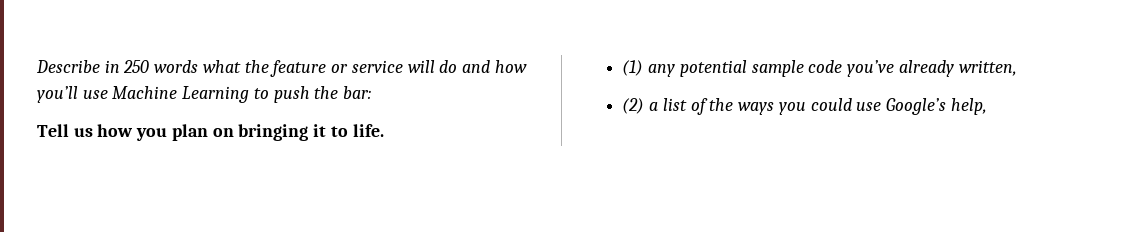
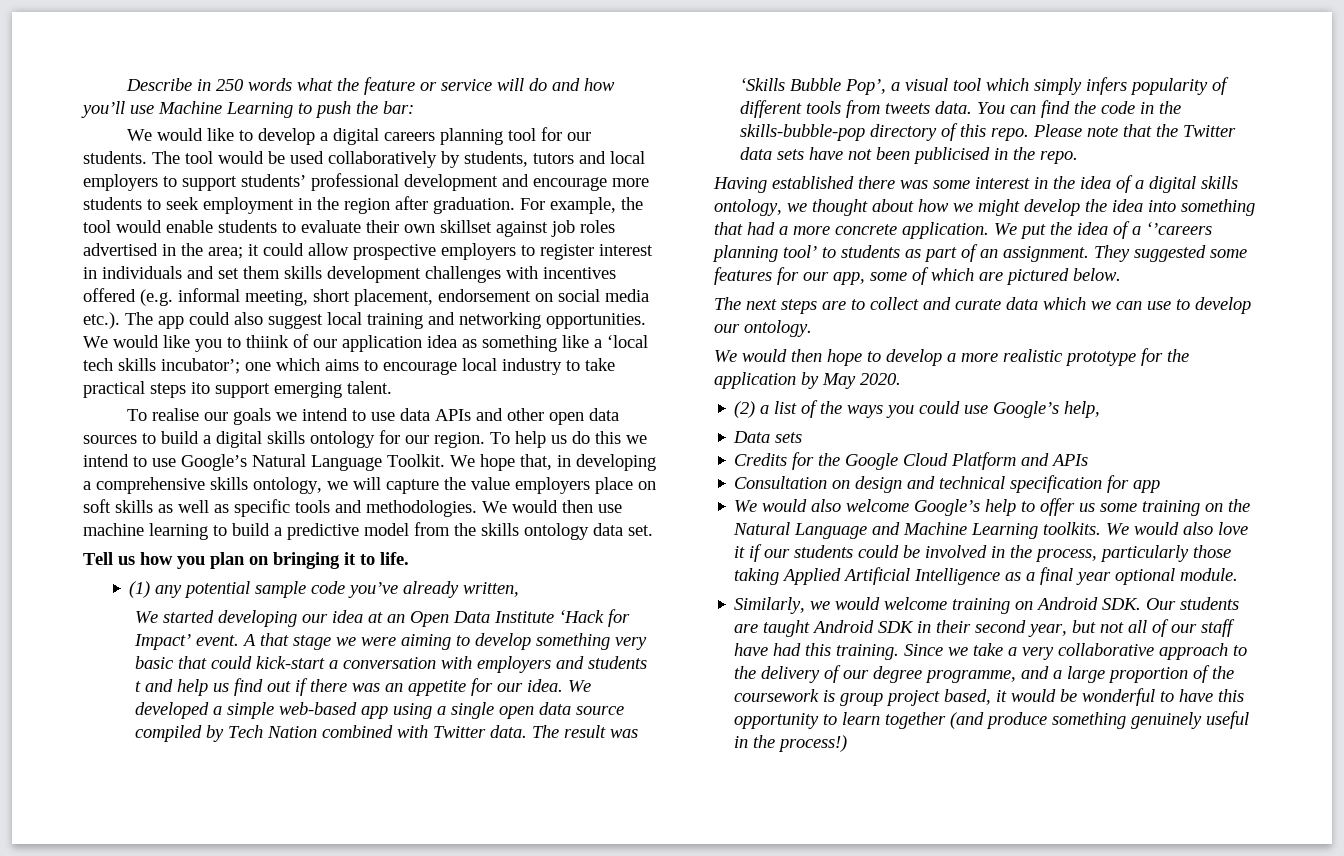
+ We would like to develop a digital careers planning tool for our students. The tool would be used collaboratively by students, tutors and local employers to support students’ professional development and encourage more students to seek employment in the region after graduation. For example, the tool would enable students to evaluate their own skillset against job roles advertised in the area; it could allow prospective employers to register interest in individuals and set them skills development challenges with incentives offered (e.g. informal meeting, short placement, endorsement on social media etc.). The app could also suggest local training and networking opportunities. We would like you to thiink of our application idea as something like a ‘local tech skills incubator’; one which aims to encourage local industry to take practical steps ito support emerging talent.
+ To realise our goals we intend to use data APIs and other open data sources to build a digital skills ontology for our region. To help us do this we intend to use Google’s Natural Language Toolkit. We hope that, in developing a comprehensive skills ontology, we will capture the value employers place on soft skills as well as specific tools and methodologies. We would then use machine learning to build a predictive model from the skills ontology data set.
+ We started developing our idea at an Open Data Institute ‘Hack for Impact’ event. A that stage we were aiming to develop something very basic that could kick-start a conversation with employers and students t and help us find out if there was an appetite for our idea. We developed a simple web-based app using a single open data source compiled by Tech Nation combined with Twitter data. The result was ‘Skills Bubble Pop’, a visual tool which simply infers popularity of different tools from tweets data. You can find the code in the skills-bubble-pop directory of this repo. Please note that the Twitter data sets have not been publicised in the repo.
+ Having established there was some interest in the idea of a digital skills ontology, we thought about how we might develop the idea into something that had a more concrete application. We put the idea of a ‘’careers planning tool’ to students as part of an assignment. They suggested some features for our app, some of which are pictured below.
+ The next steps are to collect and curate data which we can use to develop our ontology.
+ We would then hope to develop a more realistic prototype for the application by May 2020.
+ Data sets
+ Credits for the Google Cloud Platform and APIs
+ Consultation on design and technical specification for app
+ We would also welcome Google’s help to offer us some training on the Natural Language and Machine Learning toolkits. We would also love it if our students could be involved in the process, particularly those taking Applied Artificial Intelligence as a final year optional module.
+ Similarly, we would welcome training on Android SDK. Our students are taught Android SDK in their second year, but not all of our staff have had this training. Since we take a very collaborative approach to the delivery of our degree programme, and a large proportion of the coursework is group project based, it would be wonderful to have this opportunity to learn together (and produce something genuinely useful in the process!)

